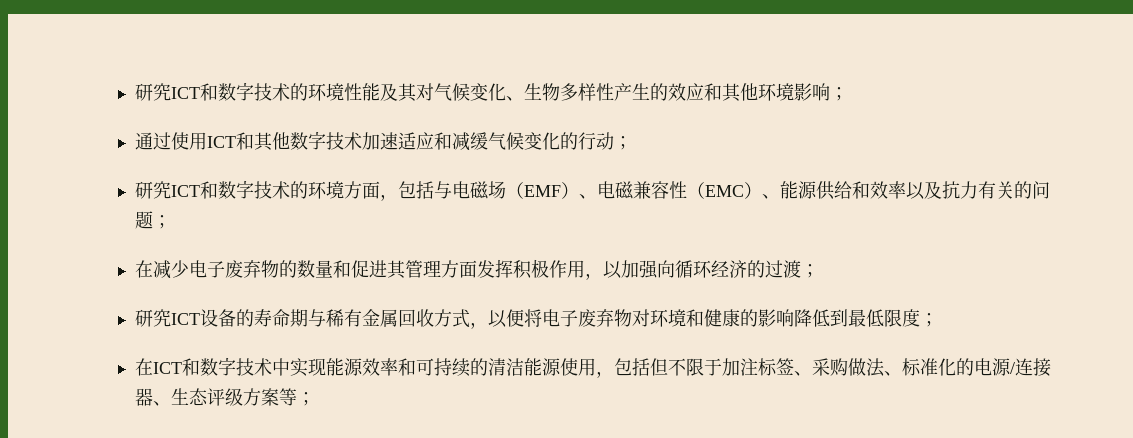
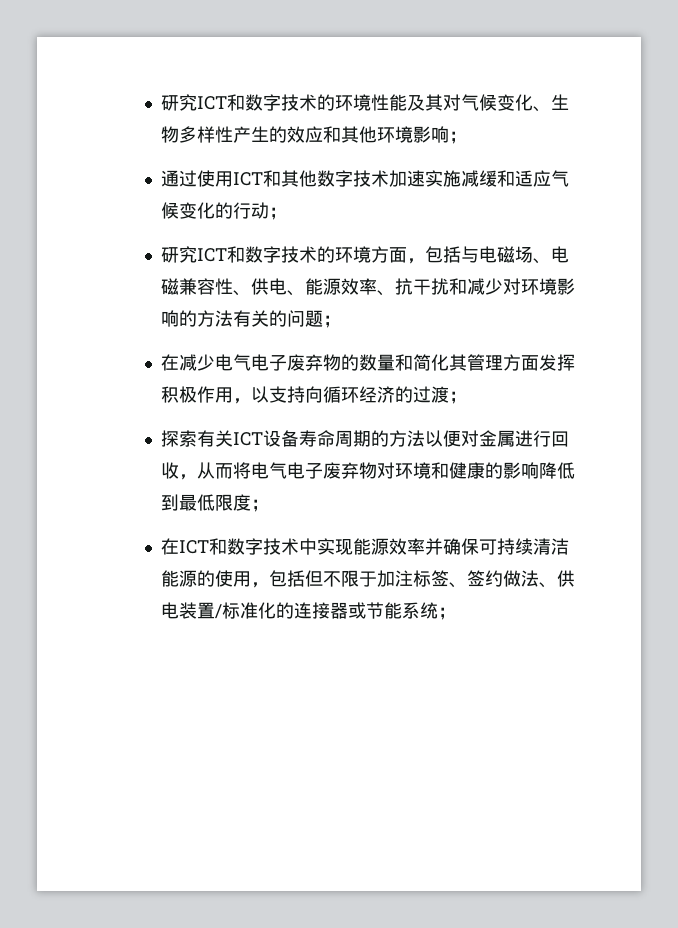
- 通过使用ICT和其他数字技术加速适应和减缓气候变化的行动；
+ 通过使用ICT和其他数字技术加速实施减缓和适应气候变化的行动；
- 研究ICT和数字技术的环境方面，包括与电磁场（EMF）、电磁兼容性（EMC）、能源供给和效率以及抗力有关的问题；
+ 研究ICT和数字技术的环境方面，包括与电磁场、电磁兼容性、供电、能源效率、抗干扰和减少对环境影响的方法有关的问题；
- 在减少电子废弃物的数量和促进其管理方面发挥积极作用，以加强向循环经济的过渡；
+ 在减少电气电子废弃物的数量和简化其管理方面发挥积极作用，以支持向循环经济的过渡；
- 研究ICT设备的寿命期与稀有金属回收方式，以便将电子废弃物对环境和健康的影响降低到最低限度；
+ 探索有关ICT设备寿命周期的方法以便对金属进行回收，从而将电气电子废弃物对环境和健康的影响降低到最低限度；
- 在ICT和数字技术中实现能源效率和可持续的清洁能源使用，包括但不限于加注标签、采购做法、标准化的电源/连接器、生态评级方案等；
+ 在ICT和数字技术中实现能源效率并确保可持续清洁能源的使用，包括但不限于加注标签、签约做法、供电装置/标准化的连接器或节能系统；

